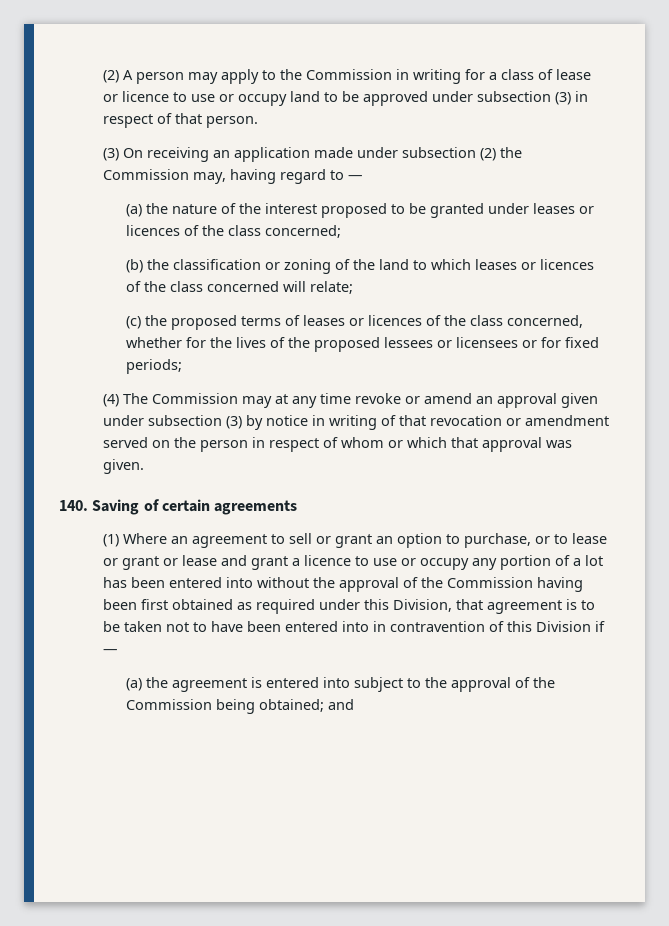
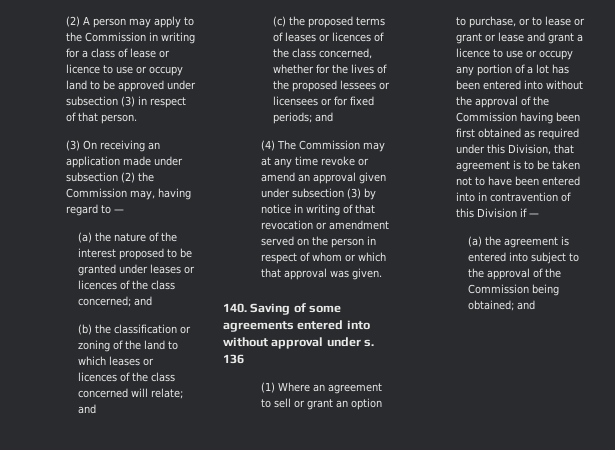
- (a) the nature of the interest proposed to be granted under leases or licences of the class concerned;
+ (a) the nature of the interest proposed to be granted under leases or licences of the class concerned; and
- (b) the classification or zoning of the land to which leases or licences of the class concerned will relate;
+ (b) the classification or zoning of the land to which leases or licences of the class concerned will relate; and
- (c) the proposed terms of leases or licences of the class concerned, whether for the lives of the proposed lessees or licensees or for fixed periods;
+ (c) the proposed terms of leases or licences of the class concerned, whether for the lives of the proposed lessees or licensees or for fixed periods; and
- 140. Saving of certain agreements
+ 140. Saving of some agreements entered into without approval under s. 136

